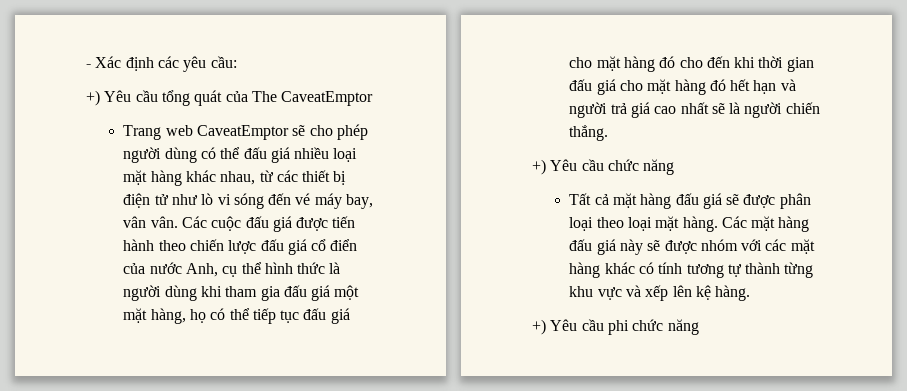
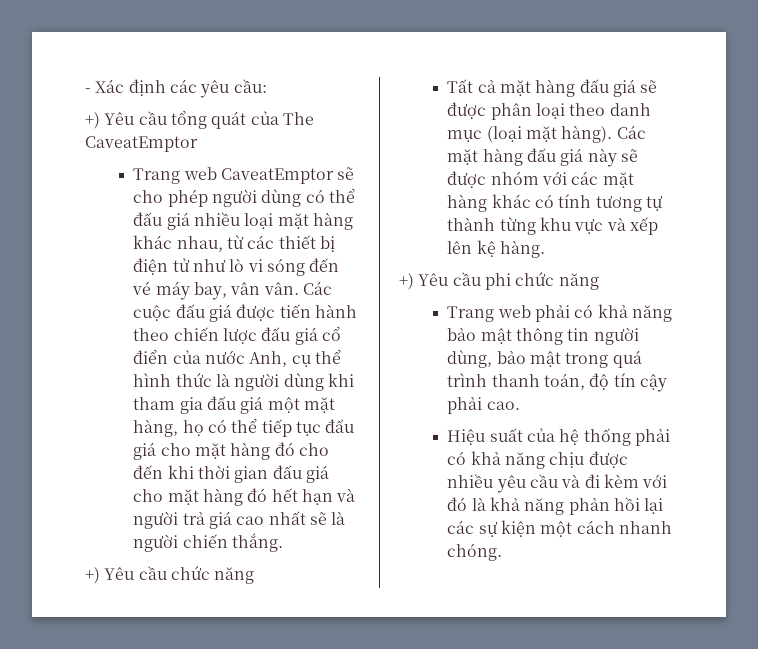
- Tất cả mặt hàng đấu giá sẽ được phân loại theo loại mặt hàng.
+ Tất cả mặt hàng đấu giá sẽ được phân loại theo danh mục (loại mặt hàng).
+ Trang web phải có khả năng bảo mật thông tin người dùng, bảo mật trong quá trình thanh toán, độ tín cậy phải cao.
+ Hiệu suất của hệ thống phải có khả năng chịu được nhiều yêu cầu và đi kèm với đó là khả năng phản hồi lại các sự kiện một cách nhanh chóng.

